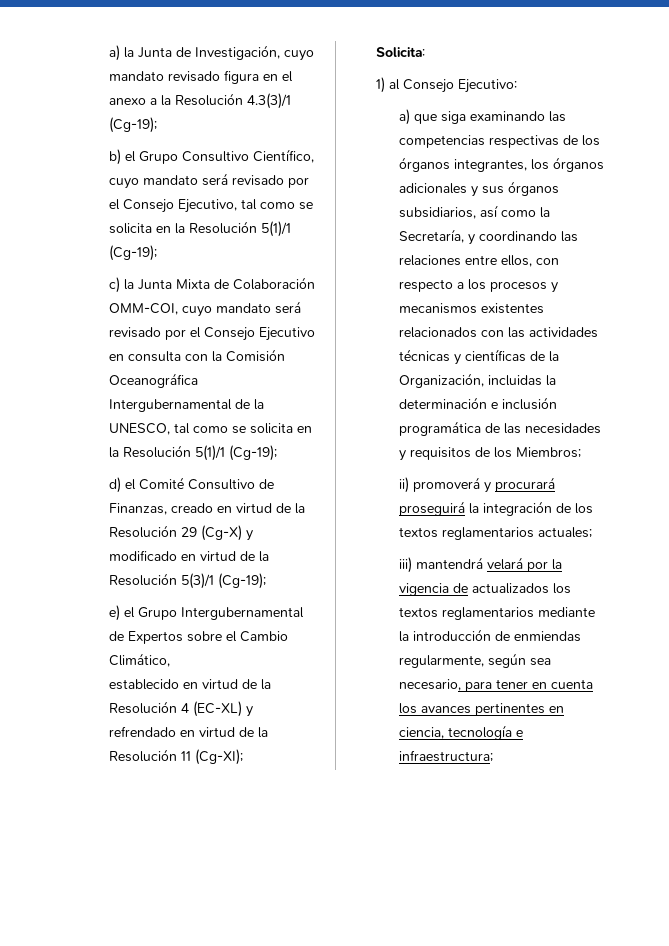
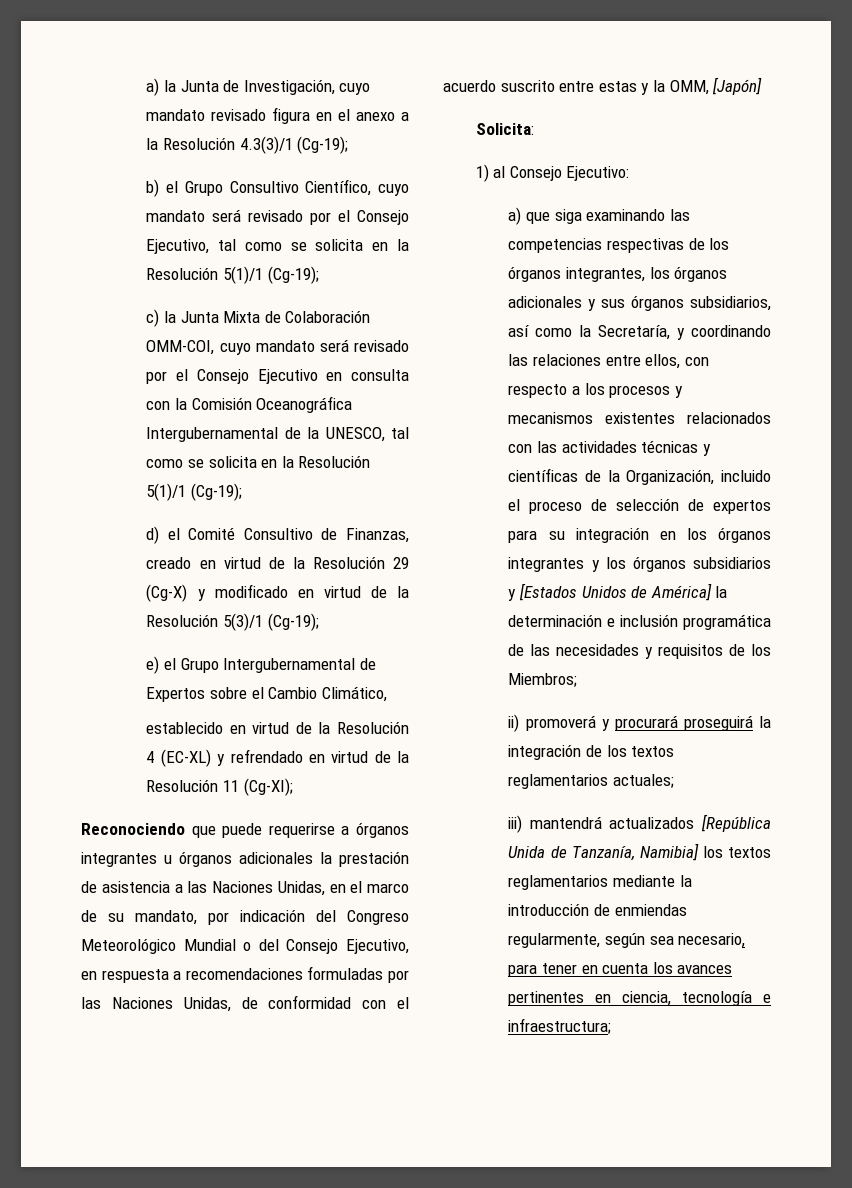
+ Reconociendo que puede requerirse a órganos integrantes u órganos adicionales la prestación de asistencia a las Naciones Unidas, en el marco de su mandato, por indicación del Congreso Meteorológico Mundial o del Consejo Ejecutivo, en respuesta a recomendaciones formuladas por las Naciones Unidas, de conformidad con el acuerdo suscrito entre estas y la OMM, [Japón]
- a) que siga examinando las competencias respectivas de los órganos integrantes, los órganos adicionales y sus órganos subsidiarios, así como la Secretaría, y coordinando las relaciones entre ellos, con respecto a los procesos y mecanismos existentes relacionados con las actividades técnicas y científicas de la Organización, incluidas la determinación e inclusión programática de las necesidades y requisitos de los Miembros;
+ a) que siga examinando las competencias respectivas de los órganos integrantes, los órganos adicionales y sus órganos subsidiarios, así como la Secretaría, y coordinando las relaciones entre ellos, con respecto a los procesos y mecanismos existentes relacionados con las actividades técnicas y científicas de la Organización, incluido el proceso de selección de expertos para su integración en los órganos integrantes y los órganos subsidiarios y [Estados Unidos de América] la determinación e inclusión programática de las necesidades y requisitos de los Miembros;
- iii) mantendrá velará por la vigencia de actualizados los textos reglamentarios mediante la introducción de enmiendas regularmente, según sea necesario, para tener en cuenta los avances pertinentes en ciencia, tecnología e infraestructura;
+ iii) mantendrá actualizados [República Unida de Tanzanía, Namibia] los textos reglamentarios mediante la introducción de enmiendas regularmente, según sea necesario, para tener en cuenta los avances pertinentes en ciencia, tecnología e infraestructura;

